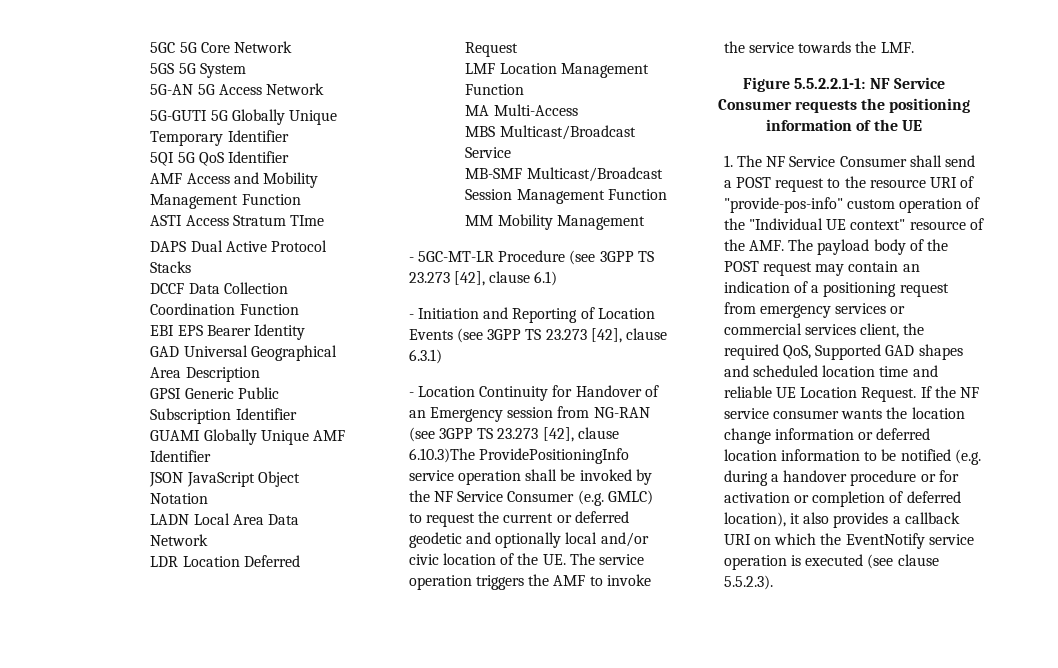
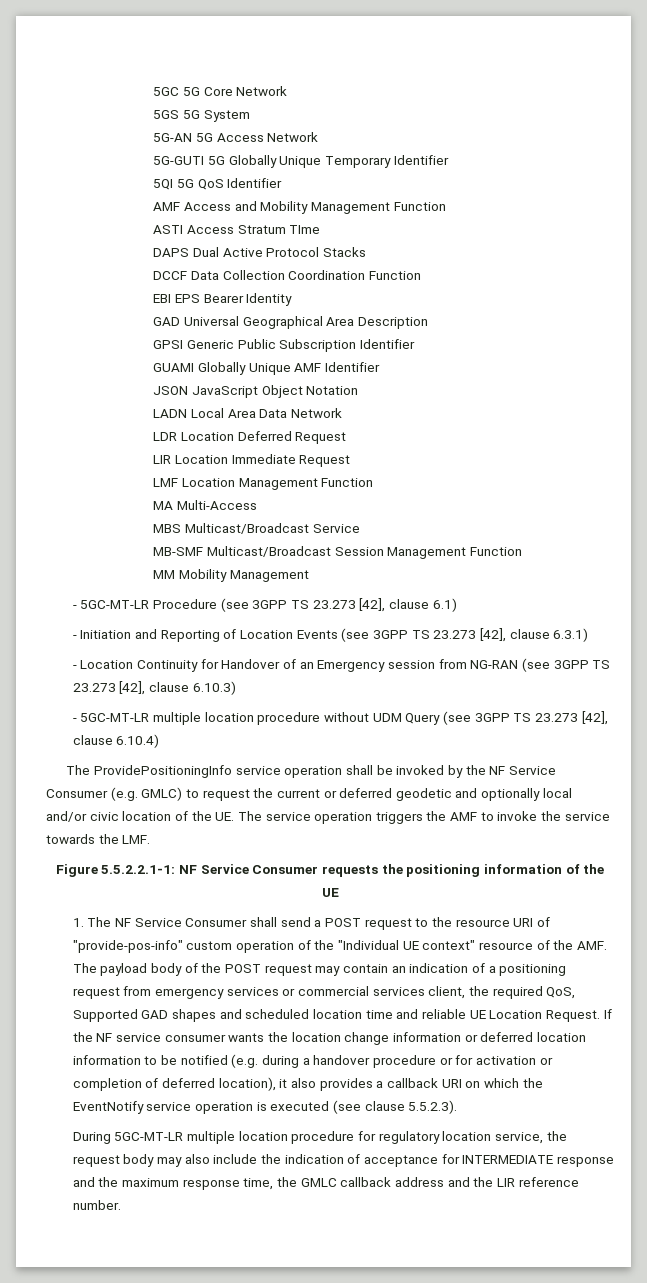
+ LIR Location Immediate Request
- - Location Continuity for Handover of an Emergency session from NG-RAN (see 3GPP TS 23.273 [42], clause 6.10.3)The ProvidePositioningInfo service operation shall be invoked by the NF Service Consumer (e.g. GMLC) to request the current or deferred geodetic and optionally local and/or civic location of the UE. The service operation triggers the AMF to invoke the service towards the LMF.
+ - Location Continuity for Handover of an Emergency session from NG-RAN (see 3GPP TS 23.273 [42], clause 6.10.3)
+ - 5GC-MT-LR multiple location procedure without UDM Query (see 3GPP TS 23.273 [42], clause 6.10.4)
+ The ProvidePositioningInfo service operation shall be invoked by the NF Service Consumer (e.g. GMLC) to request the current or deferred geodetic and optionally local and/or civic location of the UE. The service operation triggers the AMF to invoke the service towards the LMF.
+ During 5GC-MT-LR multiple location procedure for regulatory location service, the request body may also include the indication of acceptance for INTERMEDIATE response and the maximum response time, the GMLC callback address and the LIR reference number.

